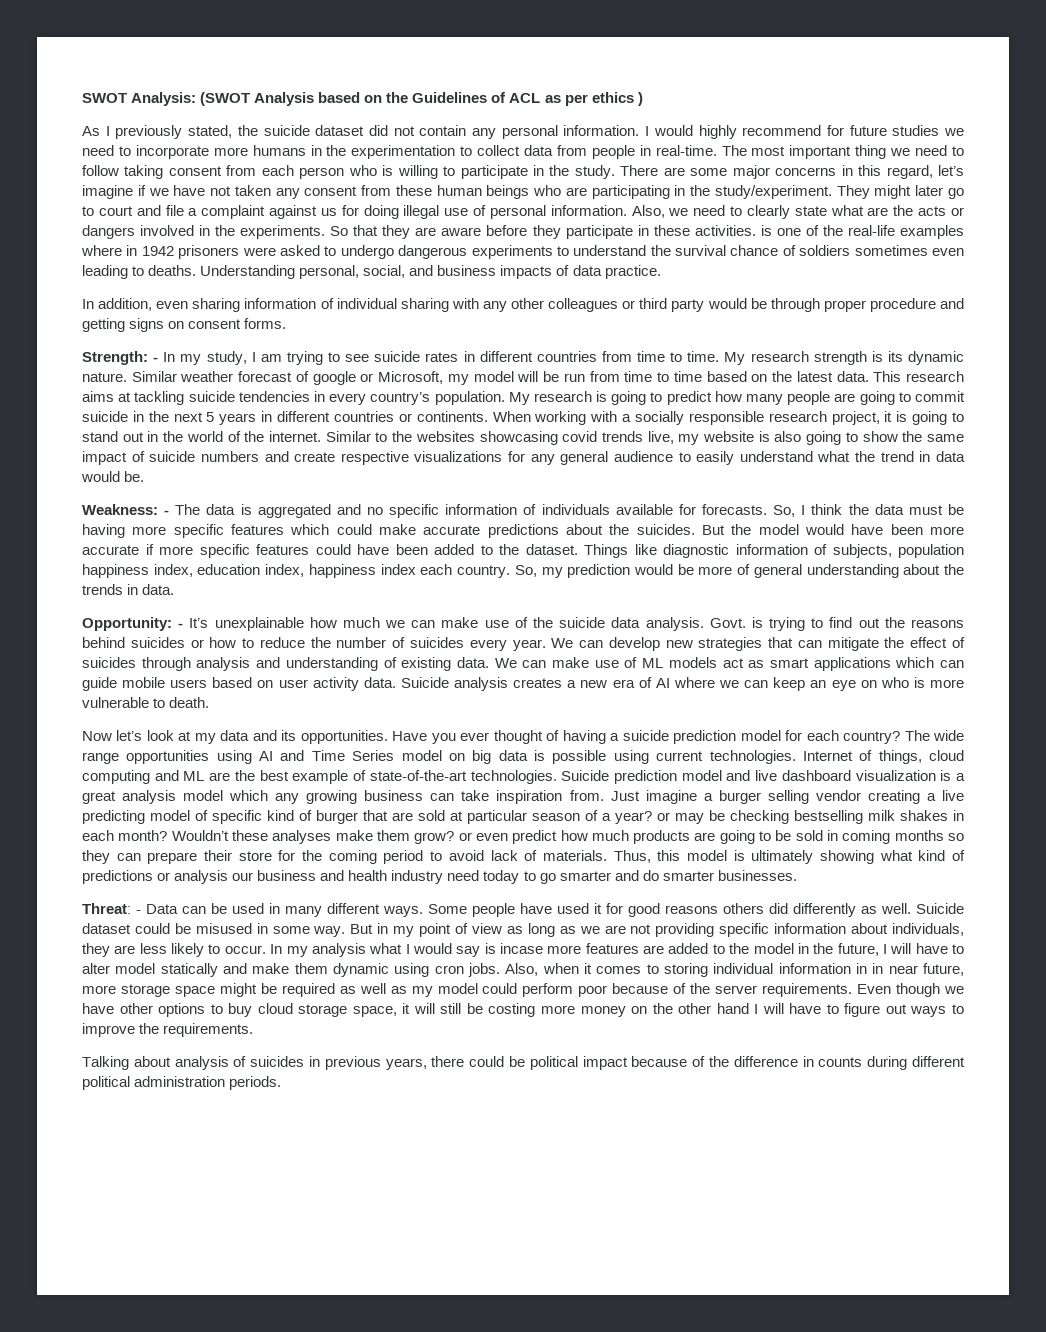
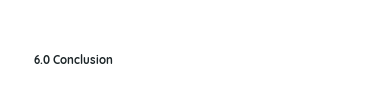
- SWOT Analysis: (SWOT Analysis based on the Guidelines of ACL as per ethics )
- As I previously stated, the suicide dataset did not contain any personal information. I would highly recommend for future studies we need to incorporate more humans in the experimentation to collect data from people in real-time. The most important thing we need to follow taking consent from each person who is willing to participate in the study. There are some major concerns in this regard, let’s imagine if we have not taken any consent from these human beings who are participating in the study/experiment. They might later go to court and file a complaint against us for doing illegal use of personal information. Also, we need to clearly state what are the acts or dangers involved in the experiments. So that they are aware before they participate in these activities. is one of the real-life examples where in 1942 prisoners were asked to undergo dangerous experiments to understand the survival chance of soldiers sometimes even leading to deaths. Understanding personal, social, and business impacts of data practice.
- In addition, even sharing information of individual sharing with any other colleagues or third party would be through proper procedure and getting signs on consent forms.
- Strength: - In my study, I am trying to see suicide rates in different countries from time to time. My research strength is its dynamic nature. Similar weather forecast of google or Microsoft, my model will be run from time to time based on the latest data. This research aims at tackling suicide tendencies in every country’s population. My research is going to predict how many people are going to commit suicide in the next 5 years in different countries or continents. When working with a socially responsible research project, it is going to stand out in the world of the internet. Similar to the websites showcasing covid trends live, my website is also going to show the same impact of suicide numbers and create respective visualizations for any general audience to easily understand what the trend in data would be.
- Weakness: - The data is aggregated and no specific information of individuals available for forecasts. So, I think the data must be having more specific features which could make accurate predictions about the suicides. But the model would have been more accurate if more specific features could have been added to the dataset. Things like diagnostic information of subjects, population happiness index, education index, happiness index each country. So, my prediction would be more of general understanding about the trends in data.
- Opportunity: - It’s unexplainable how much we can make use of the suicide data analysis. Govt. is trying to find out the reasons behind suicides or how to reduce the number of suicides every year. We can develop new strategies that can mitigate the effect of suicides through analysis and understanding of existing data. We can make use of ML models act as smart applications which can guide mobile users based on user activity data. Suicide analysis creates a new era of AI where we can keep an eye on who is more vulnerable to death.
- Now let’s look at my data and its opportunities. Have you ever thought of having a suicide prediction model for each country? The wide range opportunities using AI and Time Series model on big data is possible using current technologies. Internet of things, cloud computing and ML are the best example of state-of-the-art technologies. Suicide prediction model and live dashboard visualization is a great analysis model which any growing business can take inspiration from. Just imagine a burger selling vendor creating a live predicting model of specific kind of burger that are sold at particular season of a year? or may be checking bestselling milk shakes in each month? Wouldn’t these analyses make them grow? or even predict how much products are going to be sold in coming months so they can prepare their store for the coming period to avoid lack of materials. Thus, this model is ultimately showing what kind of predictions or analysis our business and health industry need today to go smarter and do smarter businesses.
- Threat: - Data can be used in many different ways. Some people have used it for good reasons others did differently as well. Suicide dataset could be misused in some way. But in my point of view as long as we are not providing specific information about individuals, they are less likely to occur. In my analysis what I would say is incase more features are added to the model in the future, I will have to alter model statically and make them dynamic using cron jobs. Also, when it comes to storing individual information in in near future, more storage space might be required as well as my model could perform poor because of the server requirements. Even though we have other options to buy cloud storage space, it will still be costing more money on the other hand I will have to figure out ways to improve the requirements.
- Talking about analysis of suicides in previous years, there could be political impact because of the difference in counts during different political administration periods.
+ 6.0 Conclusion

